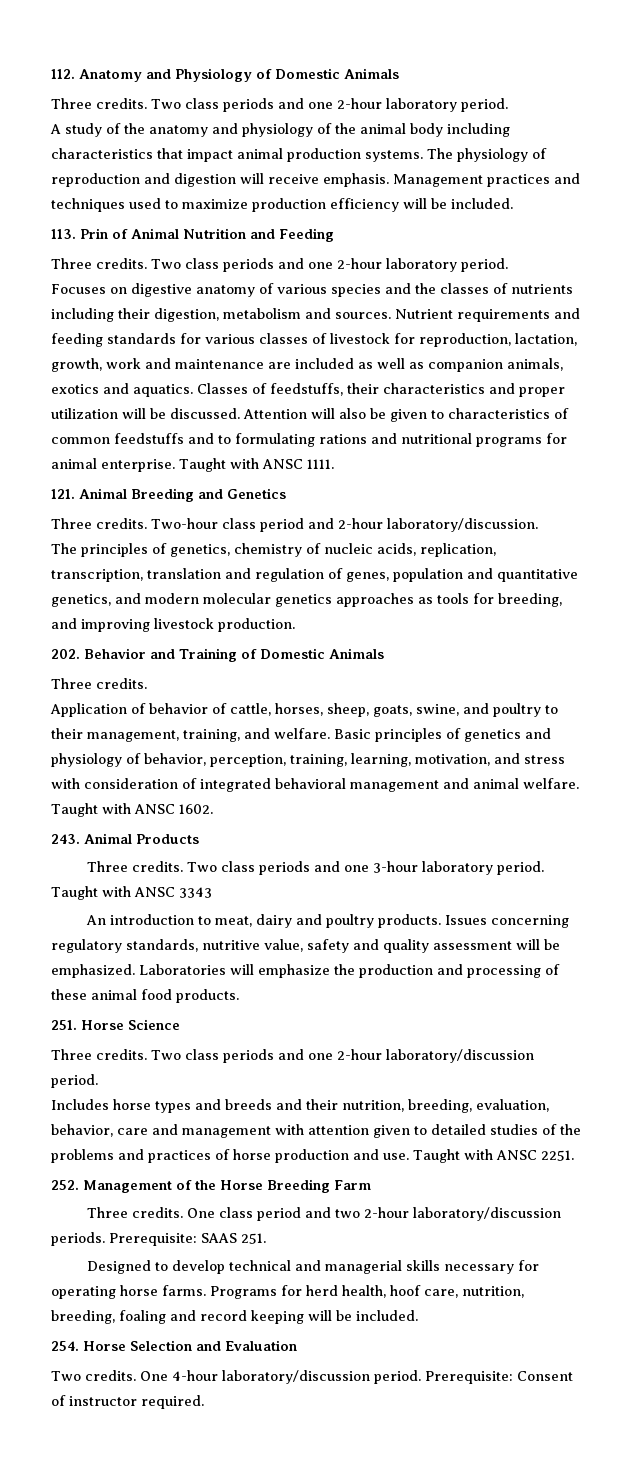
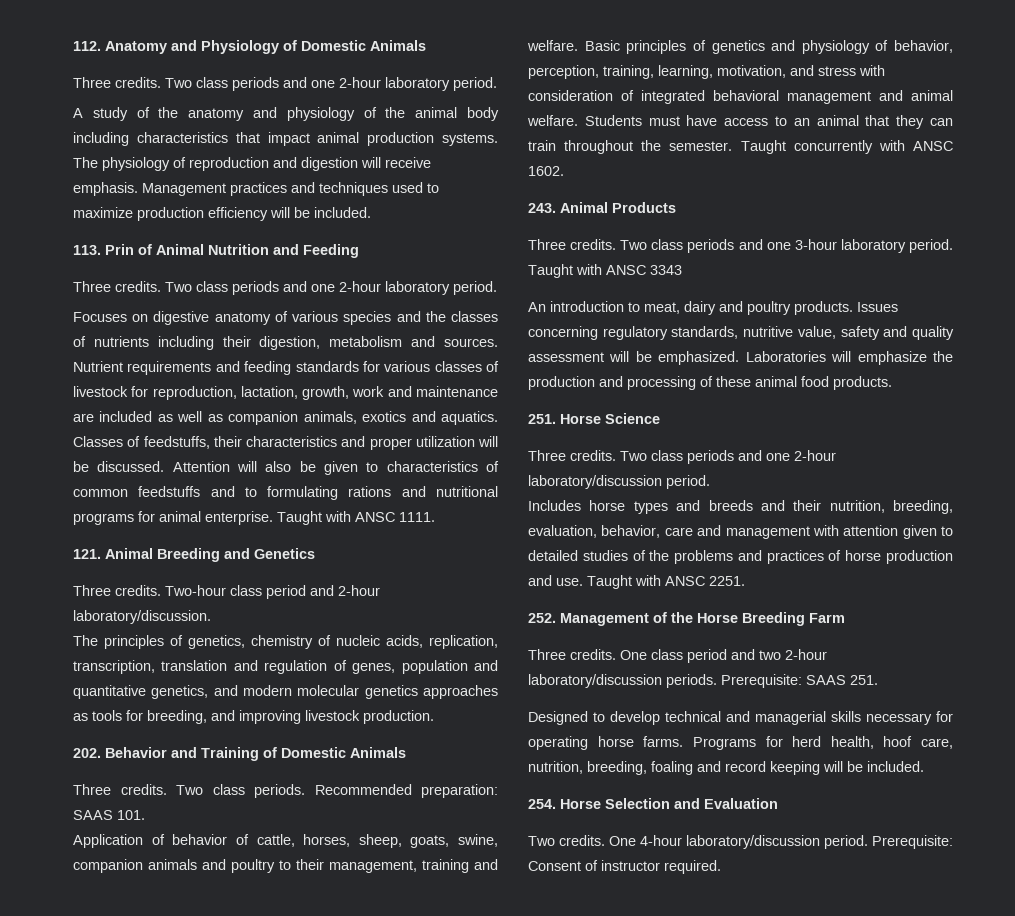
+ Two class periods. Recommended preparation: SAAS 101.
- Application of behavior of cattle, horses, sheep, goats, swine, and poultry to their management, training, and welfare.
+ Application of behavior of cattle, horses, sheep, goats, swine, companion animals and poultry to their management, training and welfare.
- Taught with ANSC 1602.
+ Students must have access to an animal that they can train throughout the semester. Taught concurrently with ANSC 1602.

